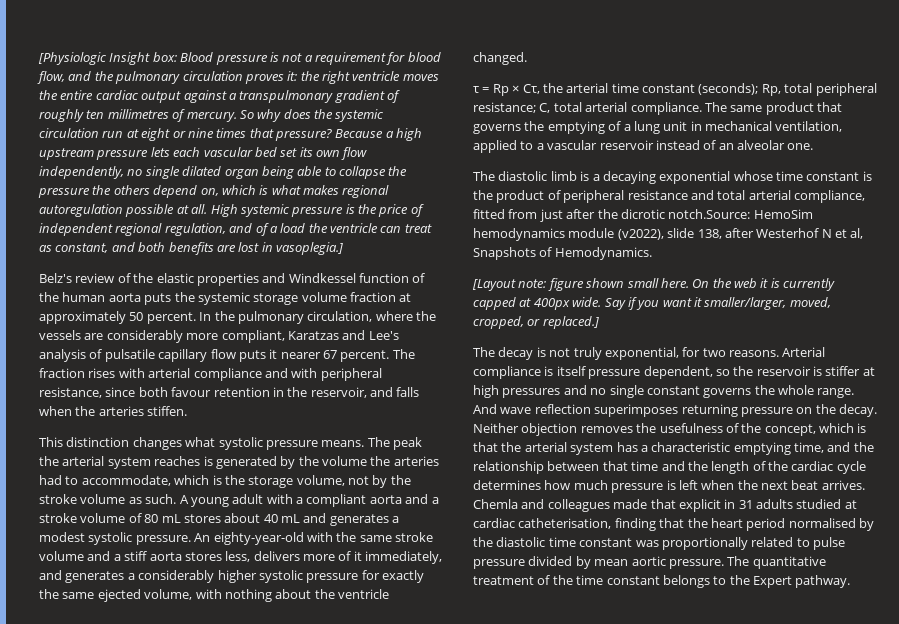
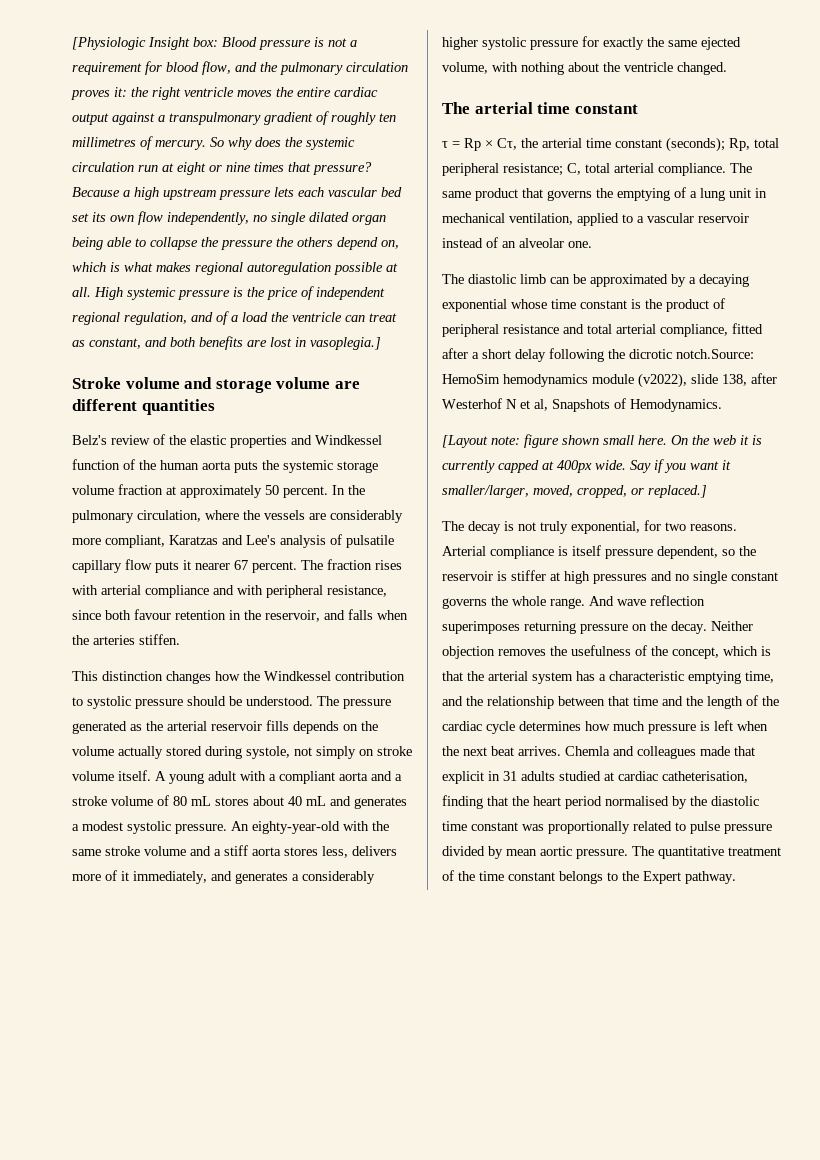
+ Stroke volume and storage volume are different quantities
- This distinction changes what systolic pressure means. The peak the arterial system reaches is generated by the volume the arteries had to accommodate, which is the storage volume, not by the stroke volume as such.
+ This distinction changes how the Windkessel contribution to systolic pressure should be understood. The pressure generated as the arterial reservoir fills depends on the volume actually stored during systole, not simply on stroke volume itself.
+ The arterial time constant
- The diastolic limb is a decaying exponential whose time constant is the product of peripheral resistance and total arterial compliance, fitted from just after the dicrotic notch.Source: HemoSim hemodynamics module (v2022), slide 138, after Westerhof N et al, Snapshots of Hemodynamics.
+ The diastolic limb can be approximated by a decaying exponential whose time constant is the product of peripheral resistance and total arterial compliance, fitted after a short delay following the dicrotic notch.Source: HemoSim hemodynamics module (v2022), slide 138, after Westerhof N et al, Snapshots of Hemodynamics.

